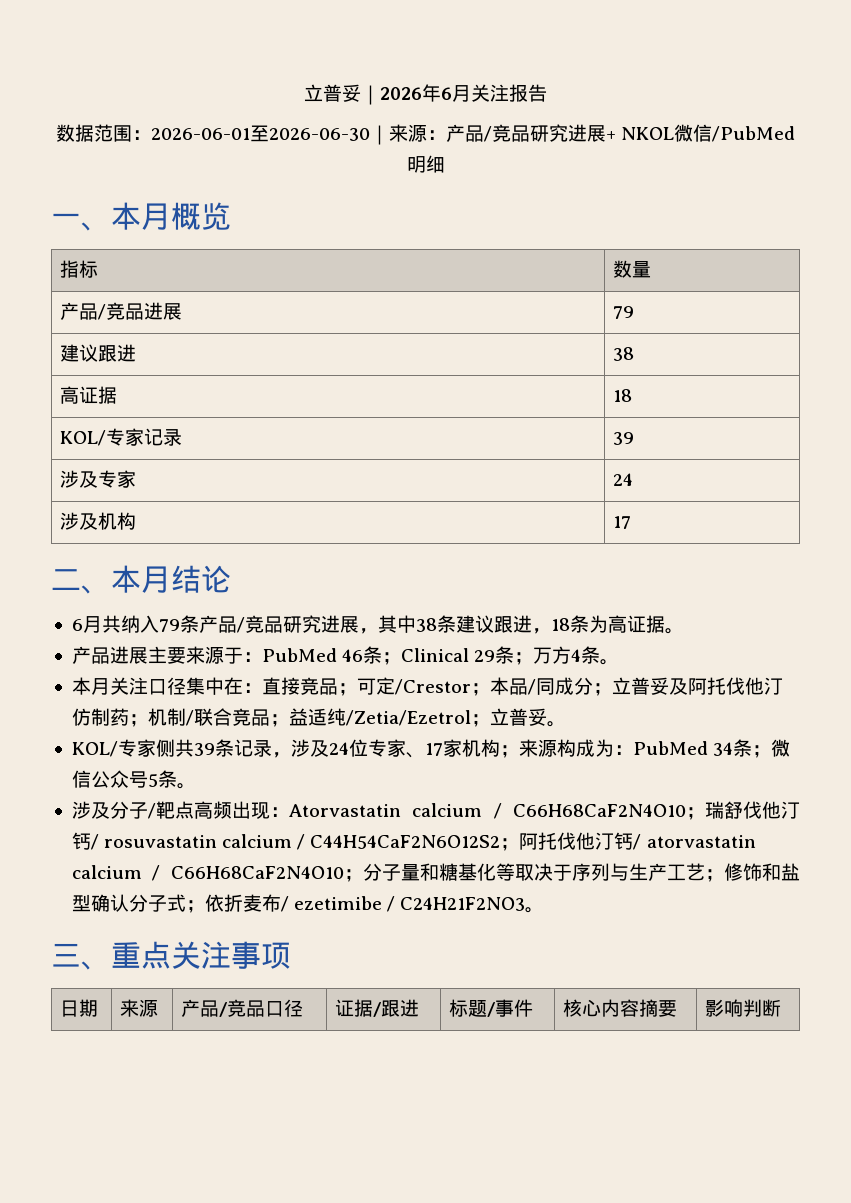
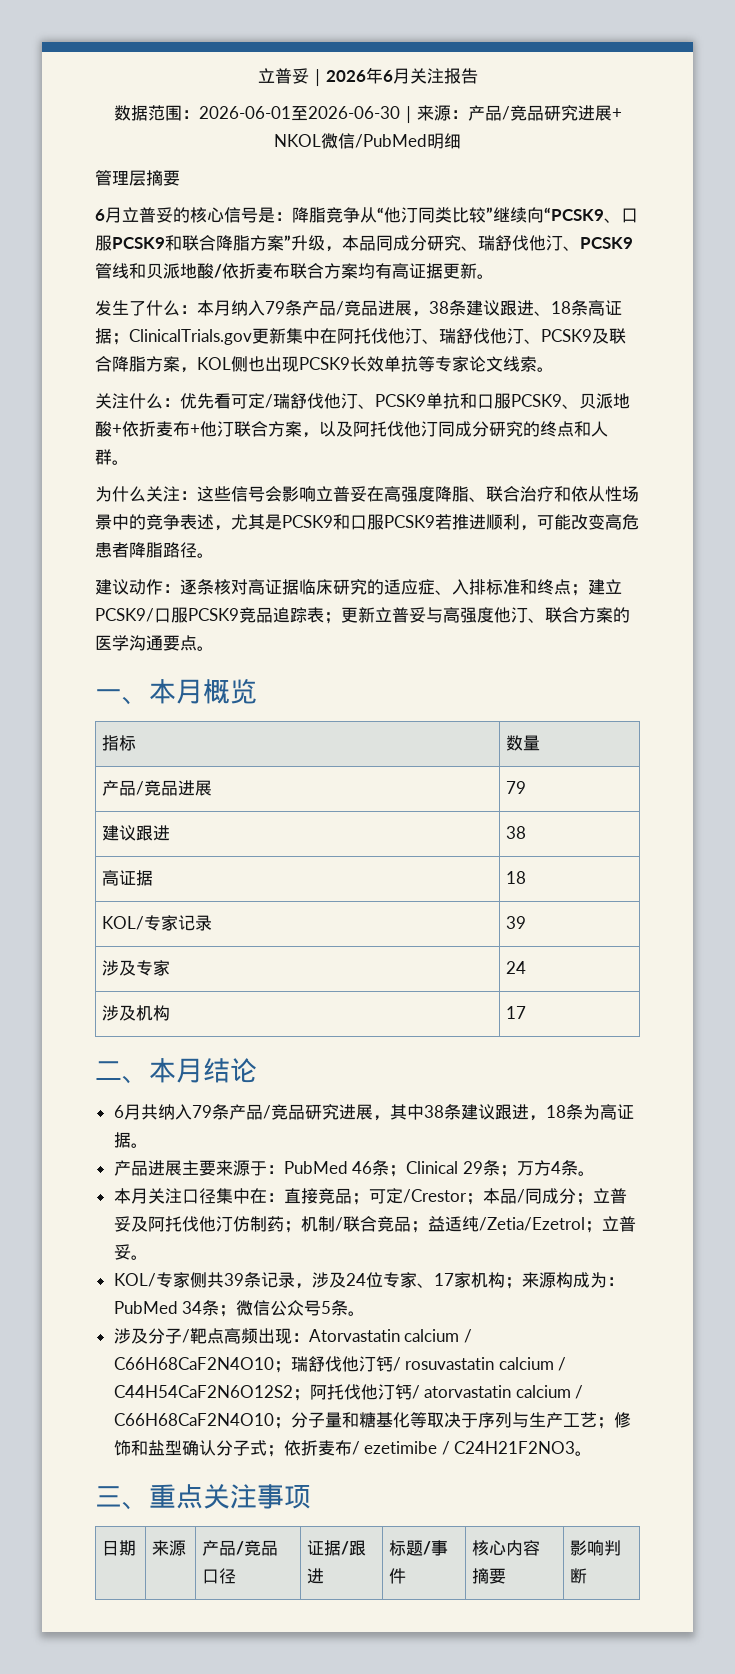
+ 管理层摘要
+ 6月立普妥的核心信号是：降脂竞争从“他汀同类比较”继续向“PCSK9、口服PCSK9和联合降脂方案”升级，本品同成分研究、瑞舒伐他汀、PCSK9管线和贝派地酸/依折麦布联合方案均有高证据更新。
+ 发生了什么：本月纳入79条产品/竞品进展，38条建议跟进、18条高证据；ClinicalTrials.gov更新集中在阿托伐他汀、瑞舒伐他汀、PCSK9及联合降脂方案，KOL侧也出现PCSK9长效单抗等专家论文线索。
+ 关注什么：优先看可定/瑞舒伐他汀、PCSK9单抗和口服PCSK9、贝派地酸+依折麦布+他汀联合方案，以及阿托伐他汀同成分研究的终点和人群。
+ 为什么关注：这些信号会影响立普妥在高强度降脂、联合治疗和依从性场景中的竞争表述，尤其是PCSK9和口服PCSK9若推进顺利，可能改变高危患者降脂路径。
+ 建议动作：逐条核对高证据临床研究的适应症、入排标准和终点；建立PCSK9/口服PCSK9竞品追踪表；更新立普妥与高强度他汀、联合方案的医学沟通要点。

